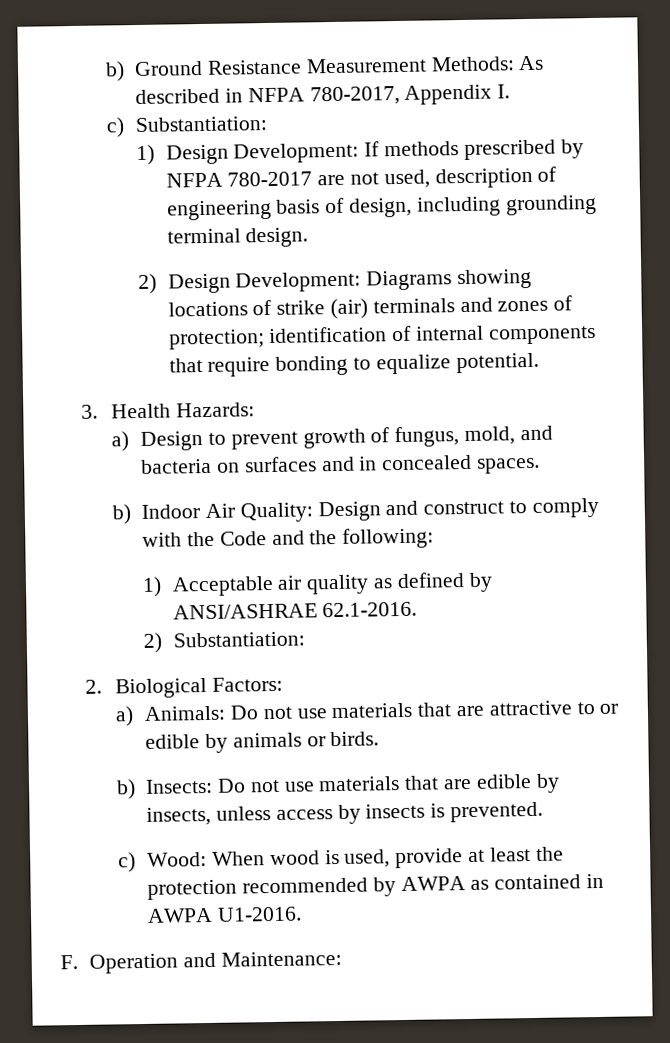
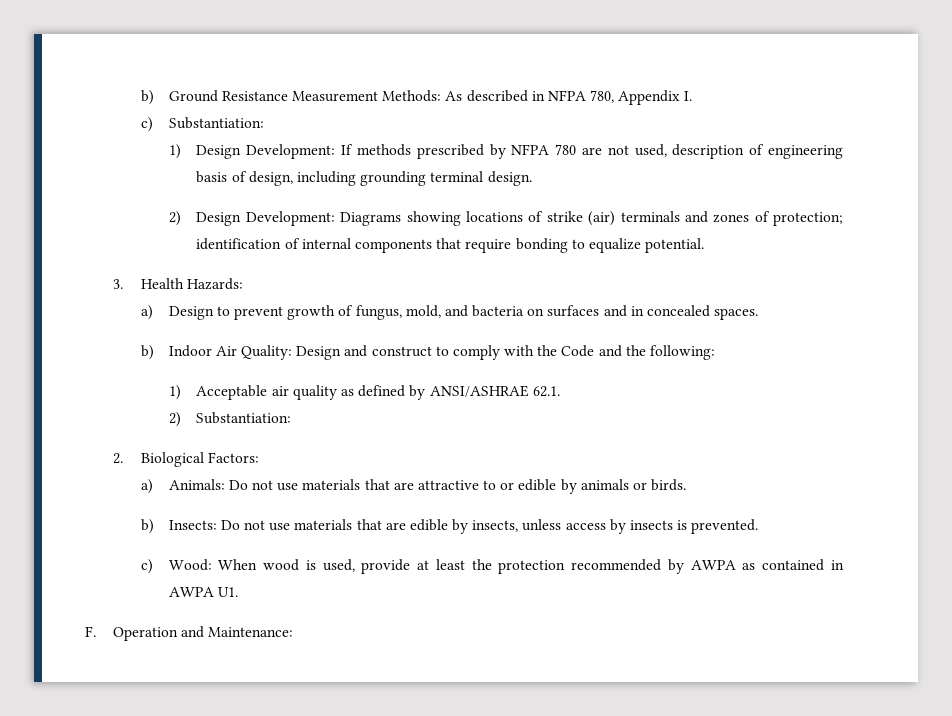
- b) Ground Resistance Measurement Methods: As described in NFPA 780-2017, Appendix I.
+ b) Ground Resistance Measurement Methods: As described in NFPA 780, Appendix I.
- 1) Design Development: If methods prescribed by NFPA 780-2017 are not used, description of engineering basis of design, including grounding terminal design.
+ 1) Design Development: If methods prescribed by NFPA 780 are not used, description of engineering basis of design, including grounding terminal design.
- 1) Acceptable air quality as defined by ANSI/ASHRAE 62.1-2016.
+ 1) Acceptable air quality as defined by ANSI/ASHRAE 62.1.
- c) Wood: When wood is used, provide at least the protection recommended by AWPA as contained in AWPA U1-2016.
+ c) Wood: When wood is used, provide at least the protection recommended by AWPA as contained in AWPA U1.

